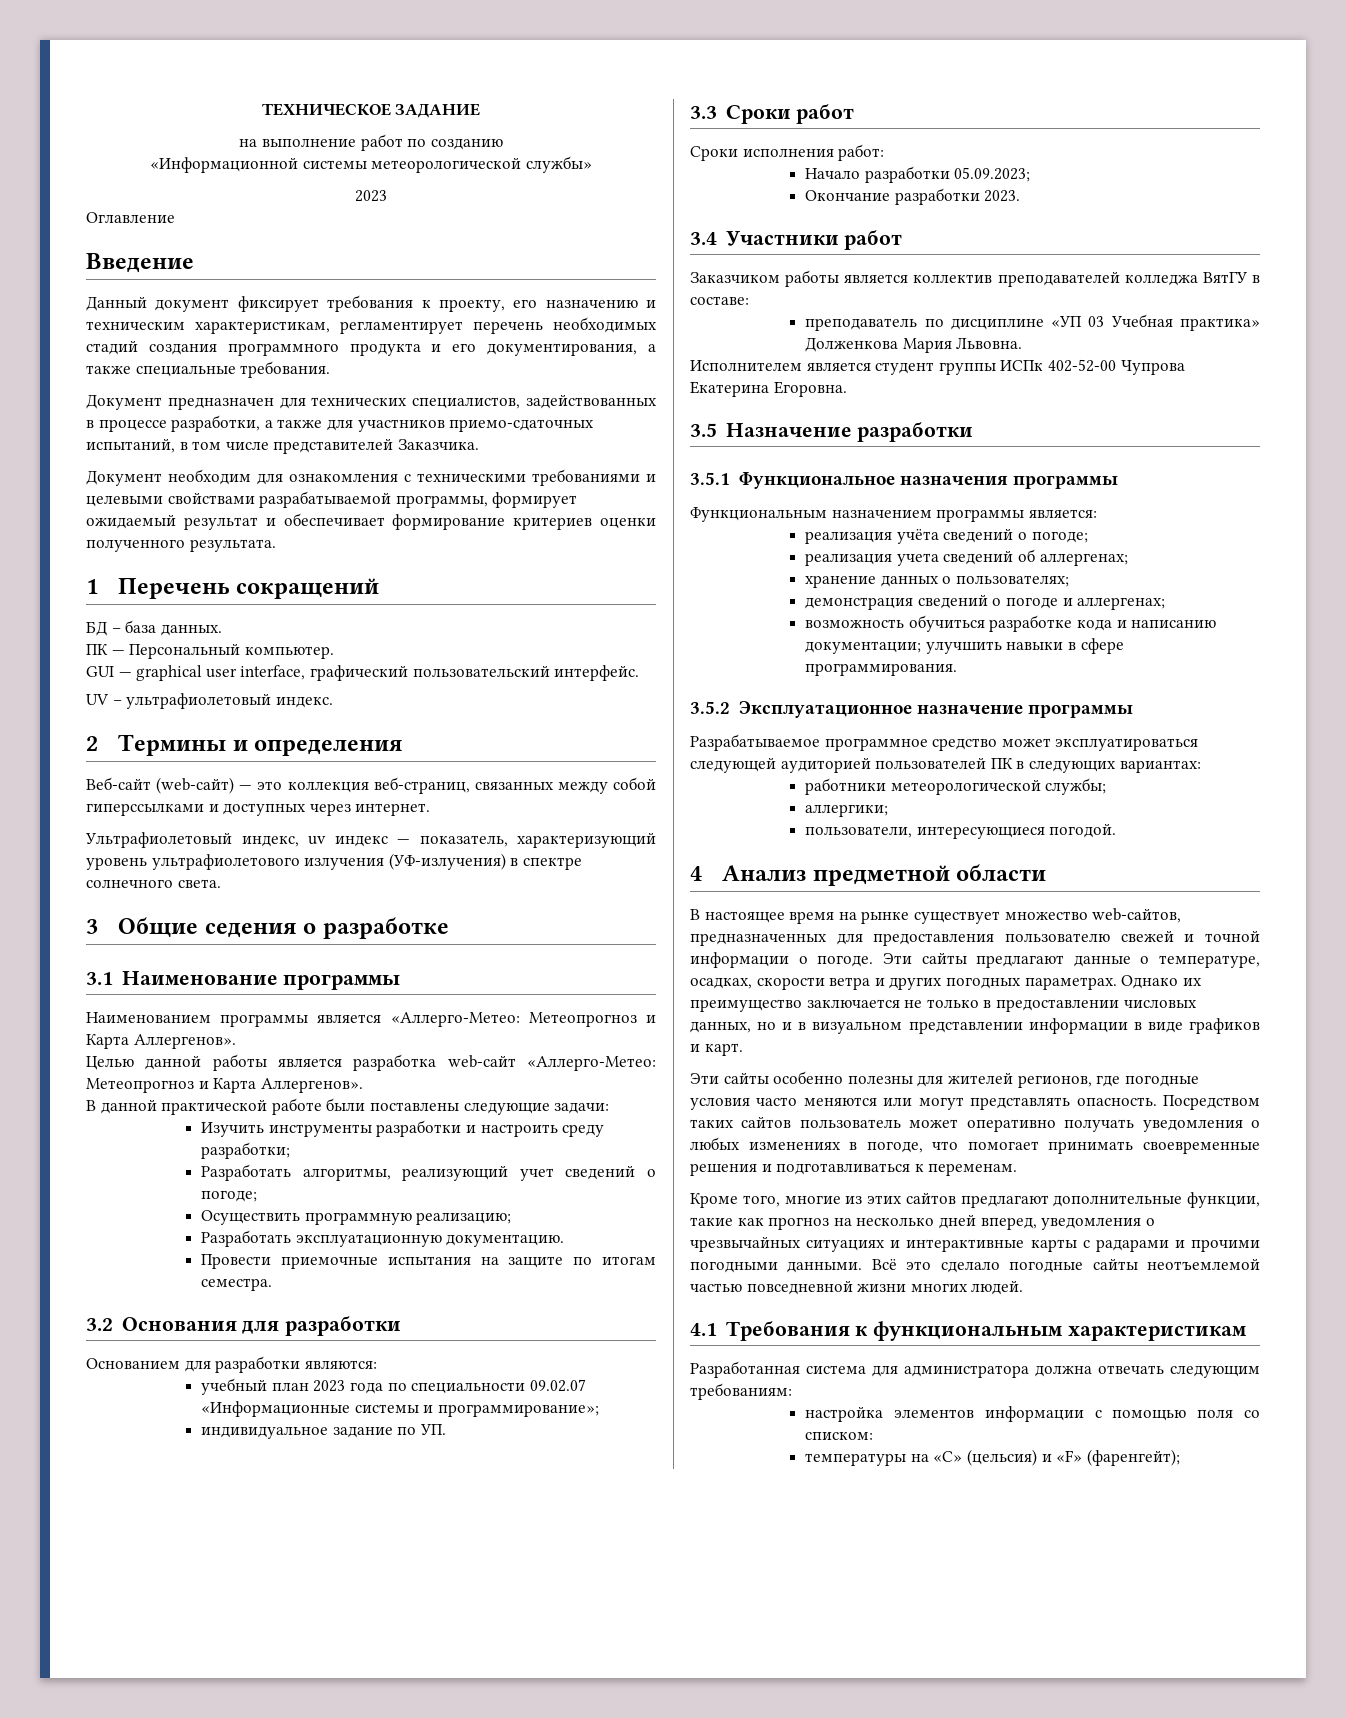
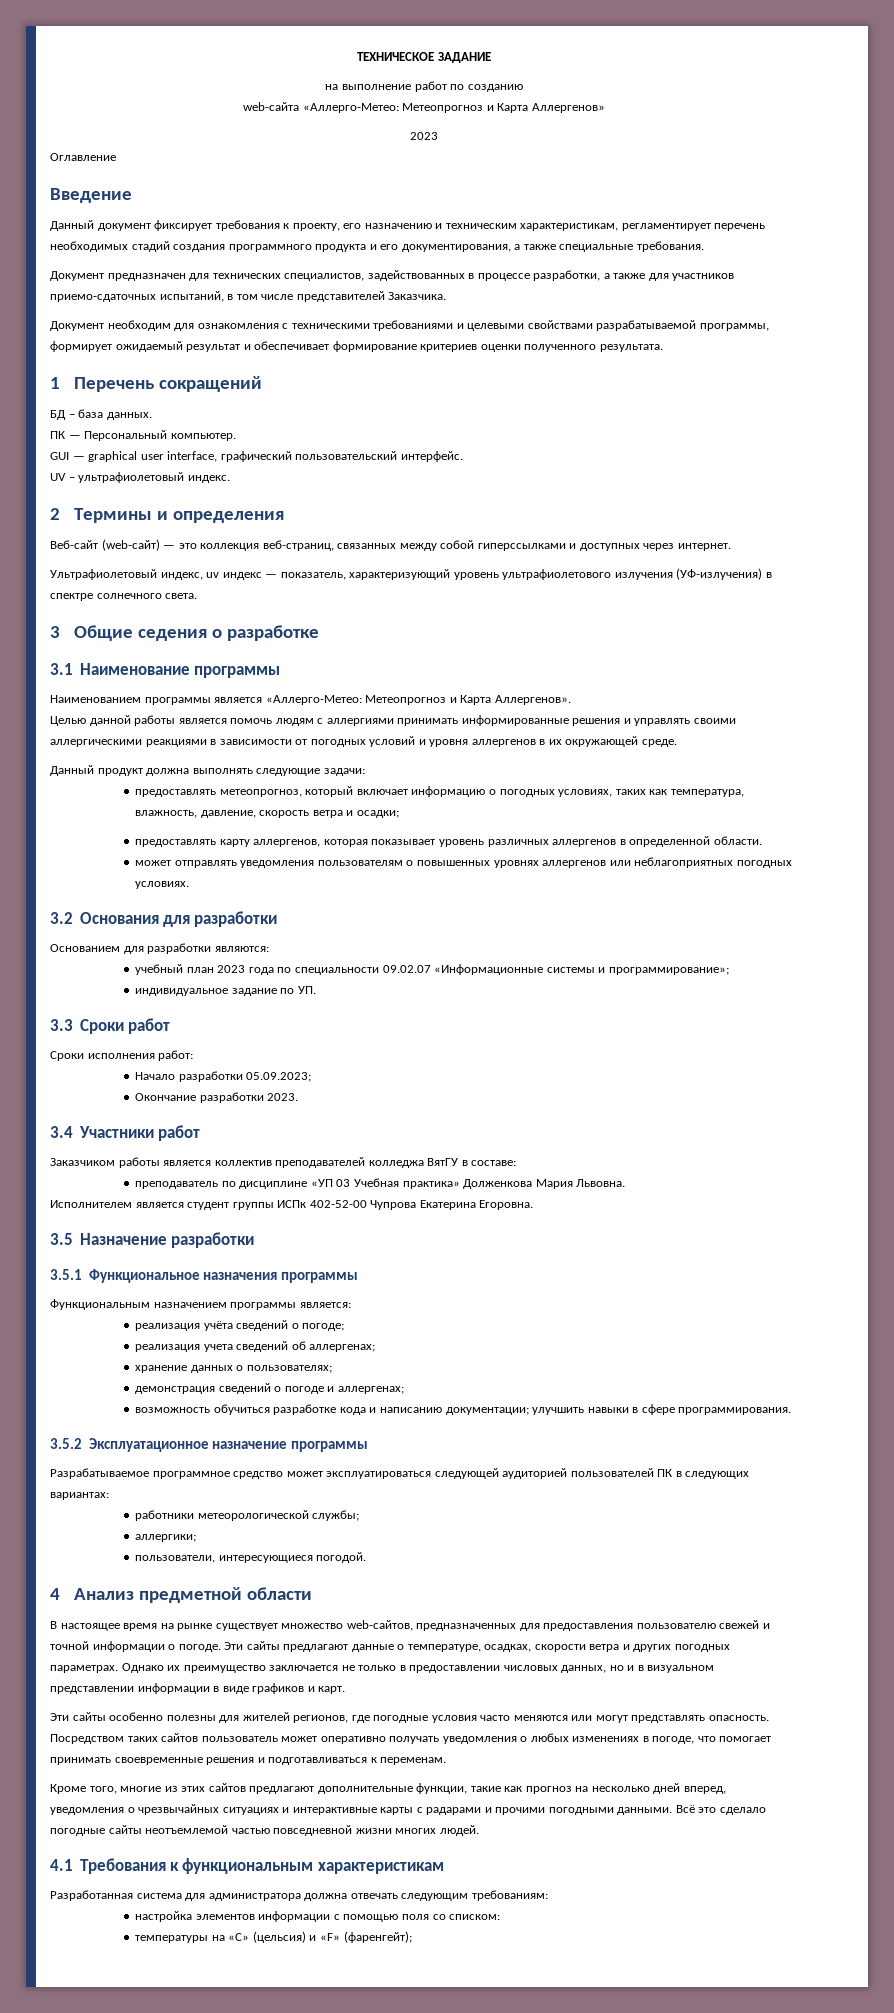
- «Информационной системы метеорологической службы»
+ web-сайта «Аллерго-Метео: Метеопрогноз и Карта Аллергенов»
- Целью данной работы является разработка web-сайт «Аллерго-Метео: Метеопрогноз и Карта Аллергенов».
- В данной практической работе были поставлены следующие задачи:
- Изучить инструменты разработки и настроить среду разработки;
- Разработать алгоритмы, реализующий учет сведений о погоде;
- Осуществить программную реализацию;
- Разработать эксплуатационную документацию.
- Провести приемочные испытания на защите по итогам семестра.
+ Целью данной работы является помочь людям с аллергиями принимать информированные решения и управлять своими аллергическими реакциями в зависимости от погодных условий и уровня аллергенов в их окружающей среде.
+ Данный продукт должна выполнять следующие задачи:
+ предоставлять метеопрогноз, который включает информацию о погодных условиях, таких как температура, влажность, давление, скорость ветра и осадки;
+ предоставлять карту аллергенов, которая показывает уровень различных аллергенов в определенной области.
+ может отправлять уведомления пользователям о повышенных уровнях аллергенов или неблагоприятных погодных условиях.

